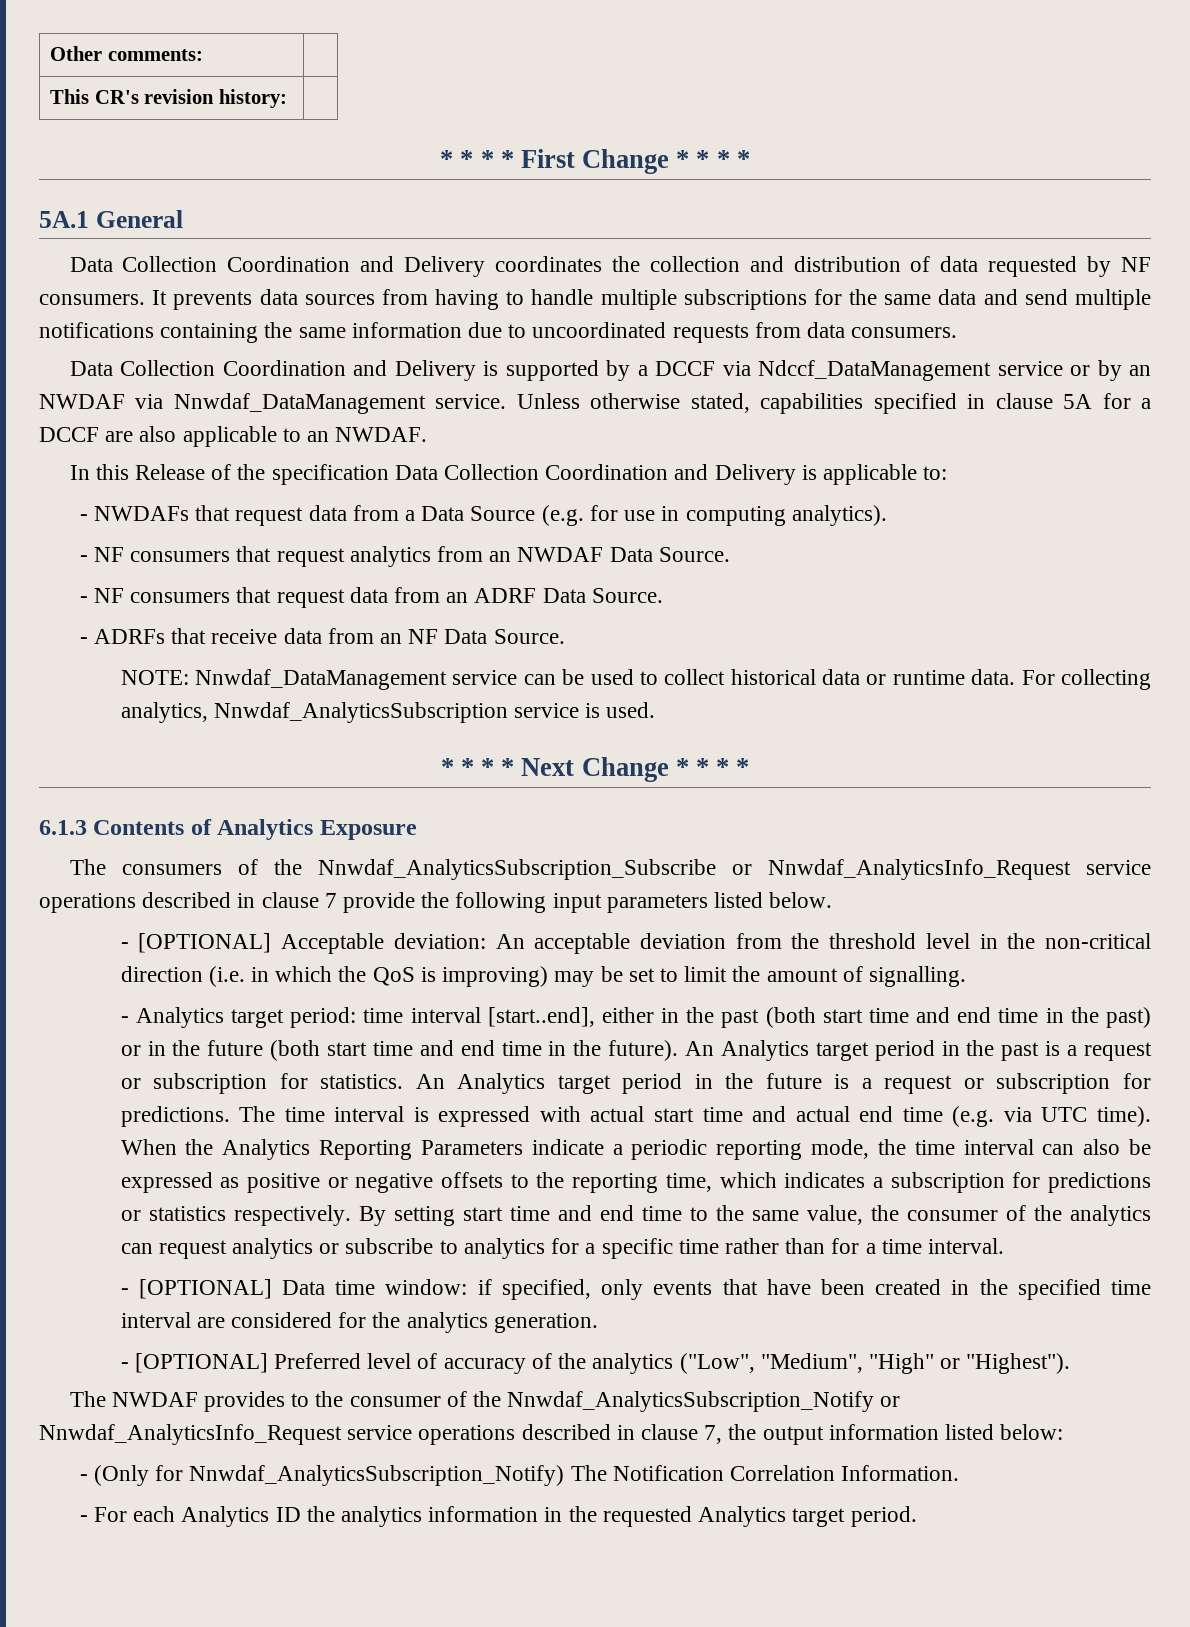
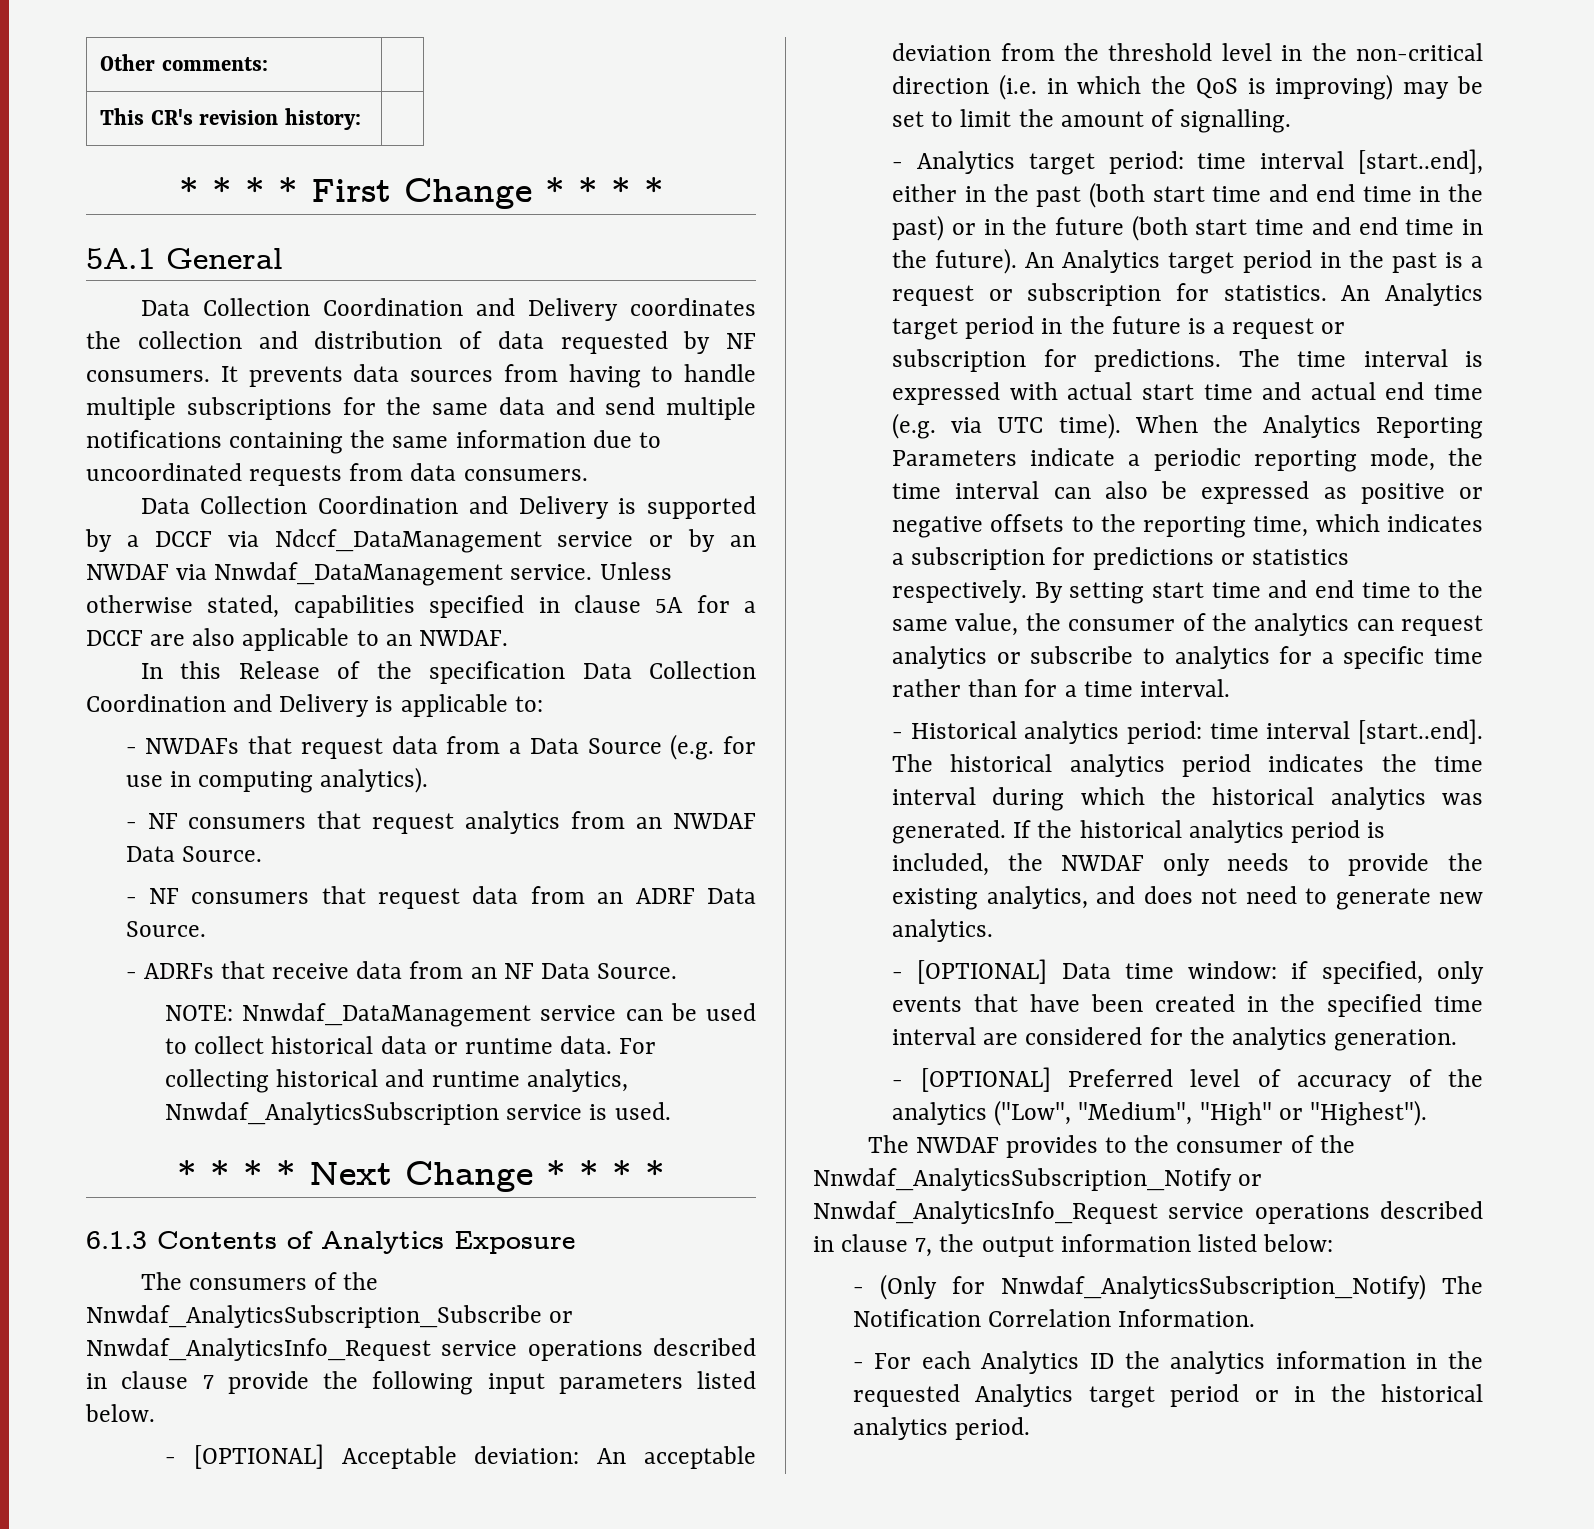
- For collecting analytics, Nnwdaf_AnalyticsSubscription service is used.
+ For collecting historical and runtime analytics, Nnwdaf_AnalyticsSubscription service is used.
+ - Historical analytics period: time interval [start..end]. The historical analytics period indicates the time interval during which the historical analytics was generated. If the historical analytics period is included, the NWDAF only needs to provide the existing analytics, and does not need to generate new analytics.
- - For each Analytics ID the analytics information in the requested Analytics target period.
+ - For each Analytics ID the analytics information in the requested Analytics target period or in the historical analytics period.

